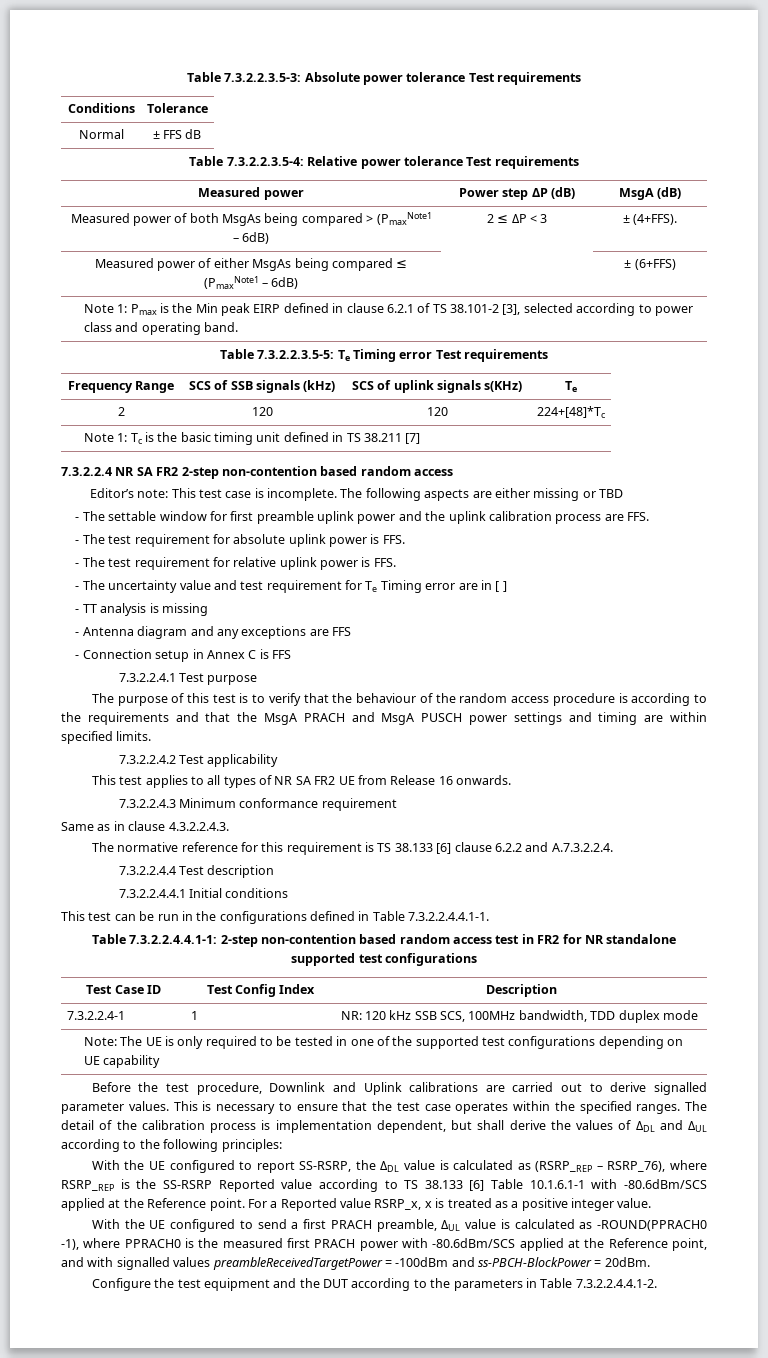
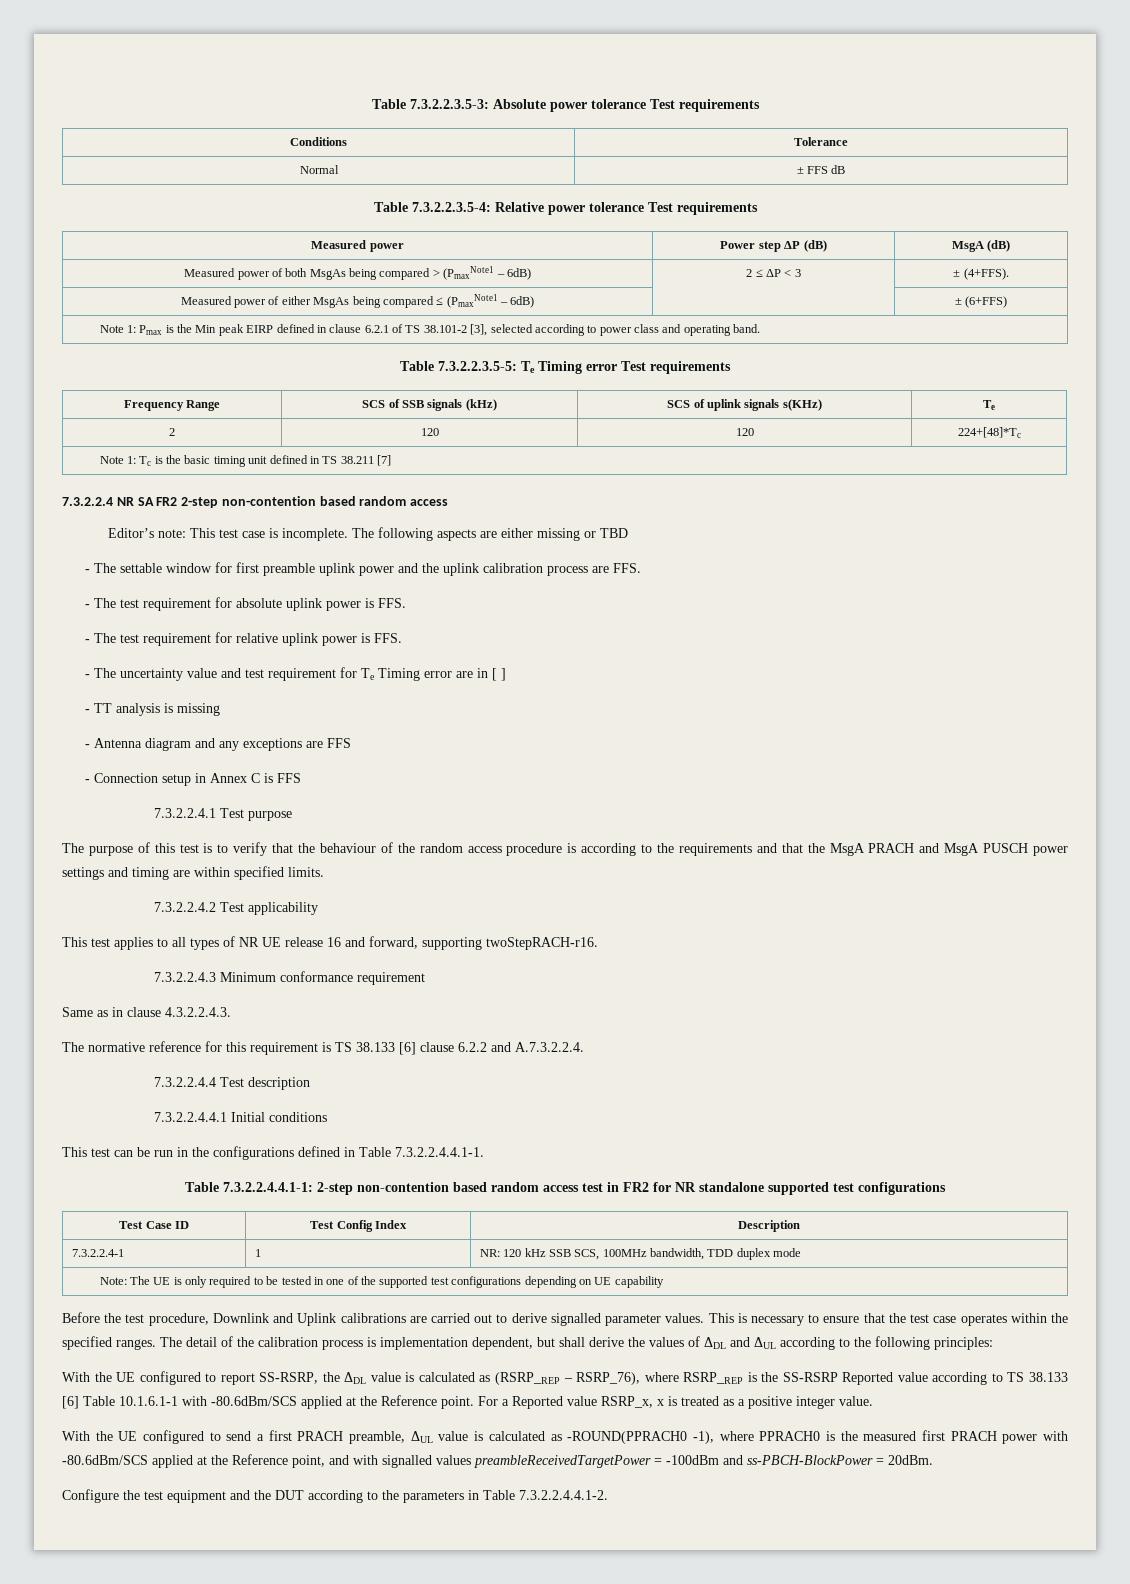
- This test applies to all types of NR SA FR2 UE from Release 16 onwards.
+ This test applies to all types of NR UE release 16 and forward, supporting twoStepRACH-r16.

